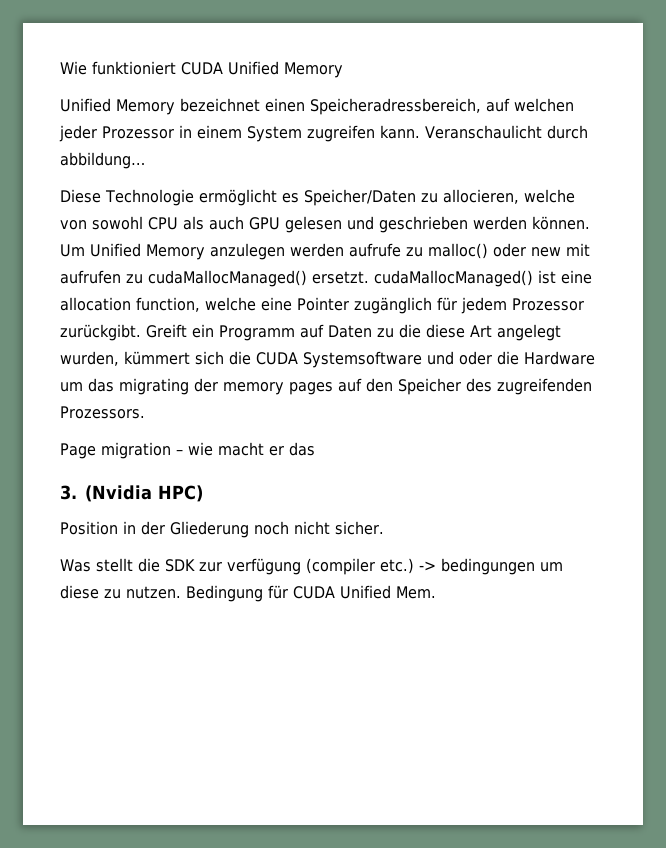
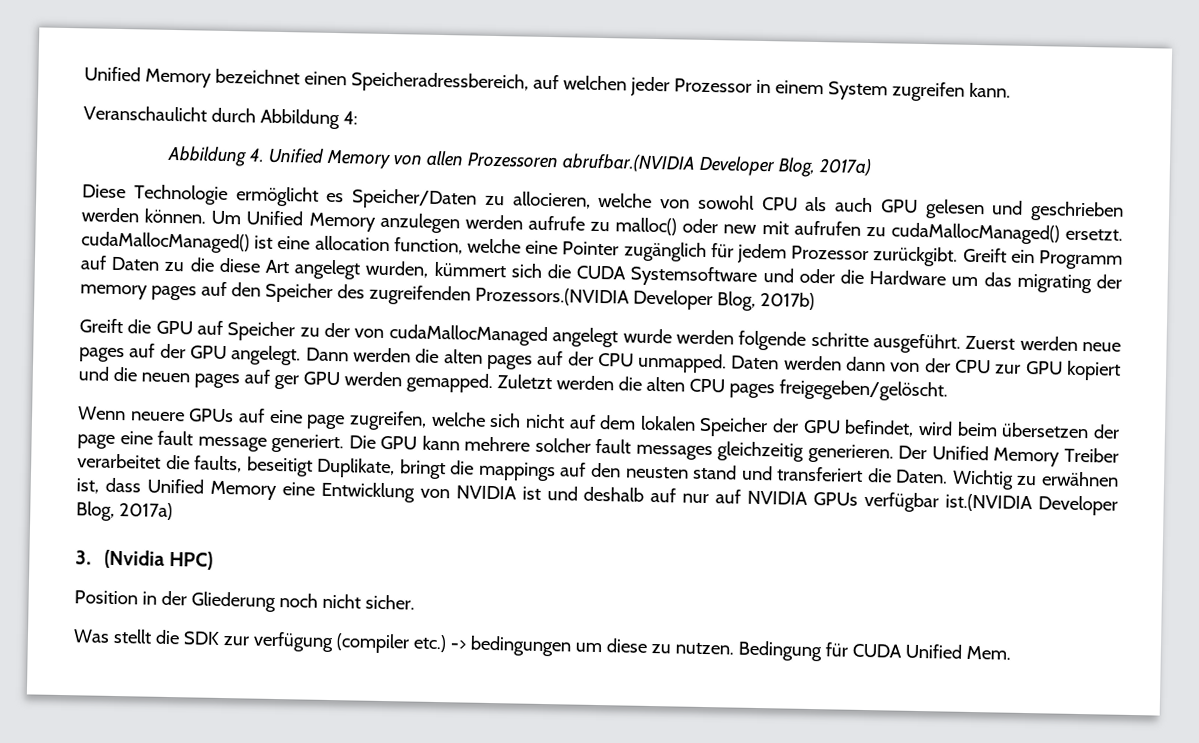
- Wie funktioniert CUDA Unified Memory
- Unified Memory bezeichnet einen Speicheradressbereich, auf welchen jeder Prozessor in einem System zugreifen kann. Veranschaulicht durch abbildung…
+ Unified Memory bezeichnet einen Speicheradressbereich, auf welchen jeder Prozessor in einem System zugreifen kann.
+ Veranschaulicht durch Abbildung 4:
+ Abbildung 4. Unified Memory von allen Prozessoren abrufbar.(NVIDIA Developer Blog, 2017a)
- Greift ein Programm auf Daten zu die diese Art angelegt wurden, kümmert sich die CUDA Systemsoftware und oder die Hardware um das migrating der memory pages auf den Speicher des zugreifenden Prozessors.
- Page migration – wie macht er das
+ Greift ein Programm auf Daten zu die diese Art angelegt wurden, kümmert sich die CUDA Systemsoftware und oder die Hardware um das migrating der memory pages auf den Speicher des zugreifenden Prozessors.(NVIDIA Developer Blog, 2017b)
+ Greift die GPU auf Speicher zu der von cudaMallocManaged angelegt wurde werden folgende schritte ausgeführt. Zuerst werden neue pages auf der GPU angelegt. Dann werden die alten pages auf der CPU unmapped. Daten werden dann von der CPU zur GPU kopiert und die neuen pages auf ger GPU werden gemapped. Zuletzt werden die alten CPU pages freigegeben/gelöscht.
+ Wenn neuere GPUs auf eine page zugreifen, welche sich nicht auf dem lokalen Speicher der GPU befindet, wird beim übersetzen der page eine fault message generiert. Die GPU kann mehrere solcher fault messages gleichzeitig generieren. Der Unified Memory Treiber verarbeitet die faults, beseitigt Duplikate, bringt die mappings auf den neusten stand und transferiert die Daten. Wichtig zu erwähnen ist, dass Unified Memory eine Entwicklung von NVIDIA ist und deshalb auf nur auf NVIDIA GPUs verfügbar ist.(NVIDIA Developer Blog, 2017a)

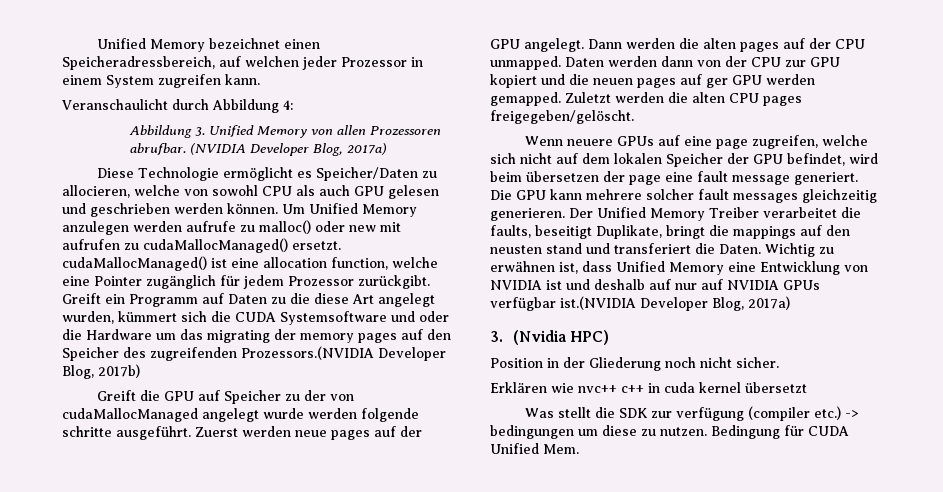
- Abbildung 4. Unified Memory von allen Prozessoren abrufbar.(NVIDIA Developer Blog, 2017a)
+ Abbildung 3. Unified Memory von allen Prozessoren abrufbar. (NVIDIA Developer Blog, 2017a)
+ Erklären wie nvc++ c++ in cuda kernel übersetzt

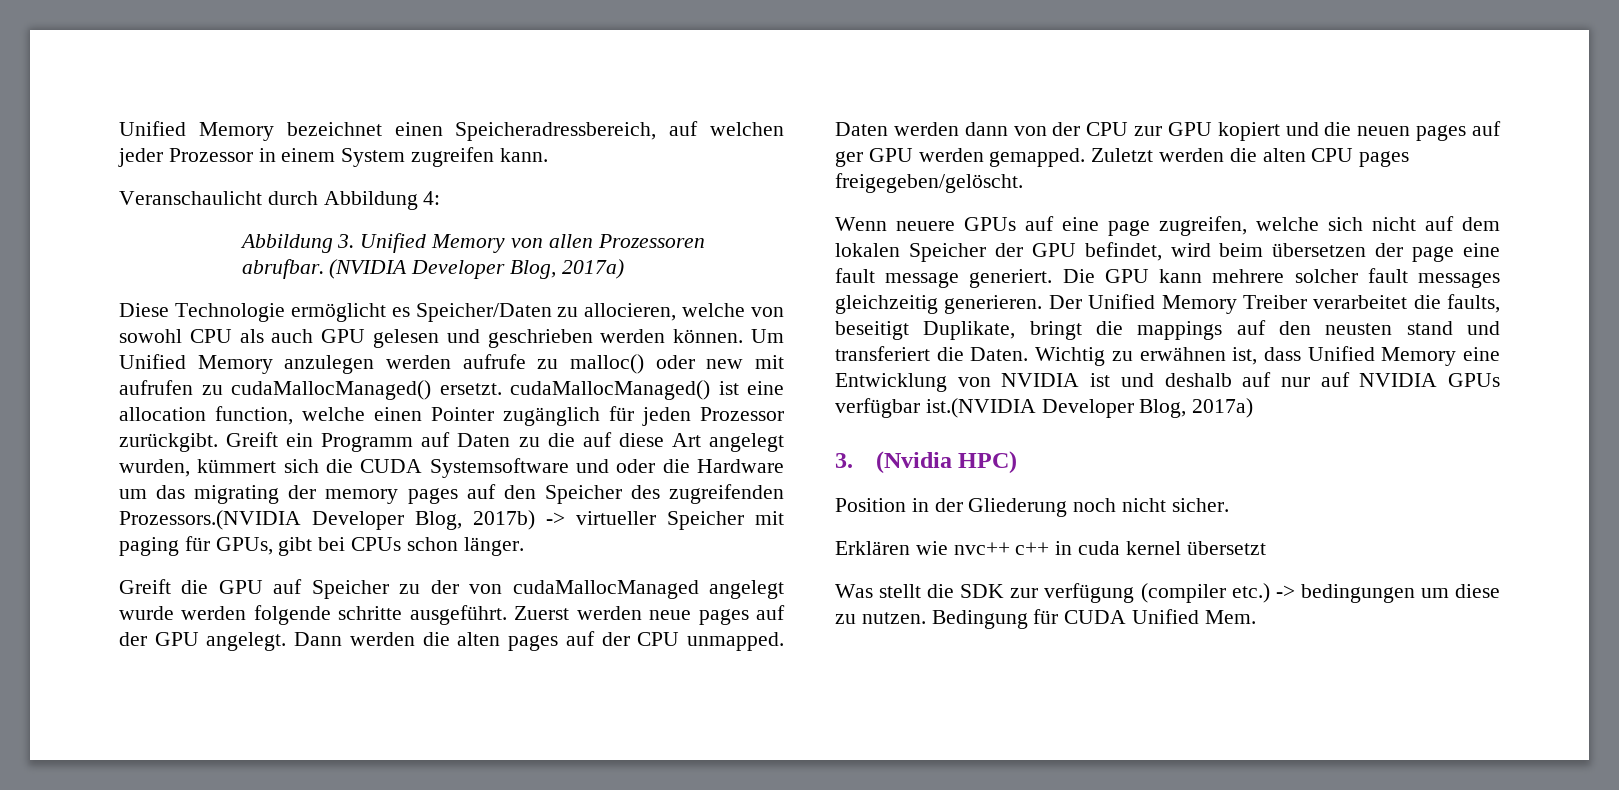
- Um Unified Memory anzulegen werden aufrufe zu malloc() oder new mit aufrufen zu cudaMallocManaged() ersetzt. cudaMallocManaged() ist eine allocation function, welche eine Pointer zugänglich für jedem Prozessor zurückgibt.
+ Um Unified Memory anzulegen werden aufrufe zu malloc() oder new mit aufrufen zu cudaMallocManaged() ersetzt. cudaMallocManaged() ist eine allocation function, welche einen Pointer zugänglich für jeden Prozessor zurückgibt.
- Greift ein Programm auf Daten zu die diese Art angelegt wurden, kümmert sich die CUDA Systemsoftware und oder die Hardware um das migrating der memory pages auf den Speicher des zugreifenden Prozessors.(NVIDIA Developer Blog, 2017b)
+ Greift ein Programm auf Daten zu die auf diese Art angelegt wurden, kümmert sich die CUDA Systemsoftware und oder die Hardware um das migrating der memory pages auf den Speicher des zugreifenden Prozessors.(NVIDIA Developer Blog, 2017b) -> virtueller Speicher mit paging für GPUs, gibt bei CPUs schon länger.

